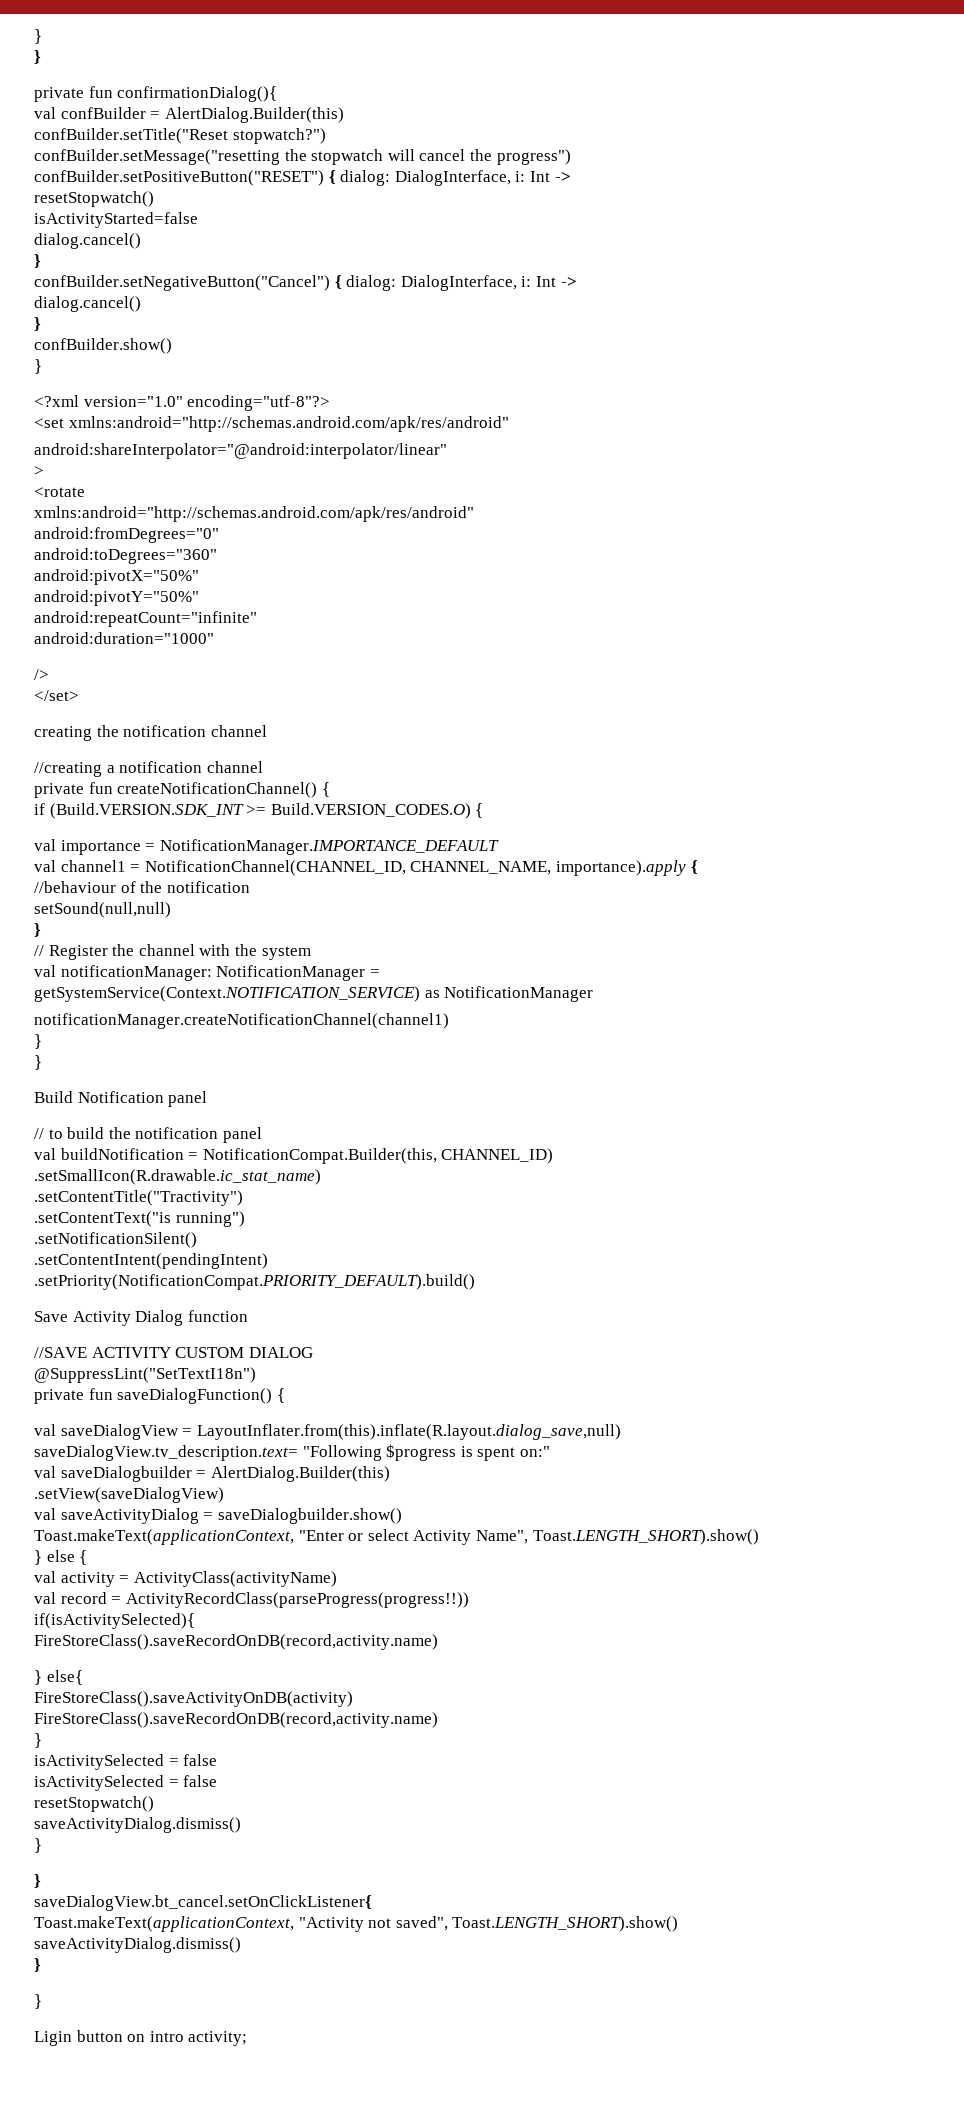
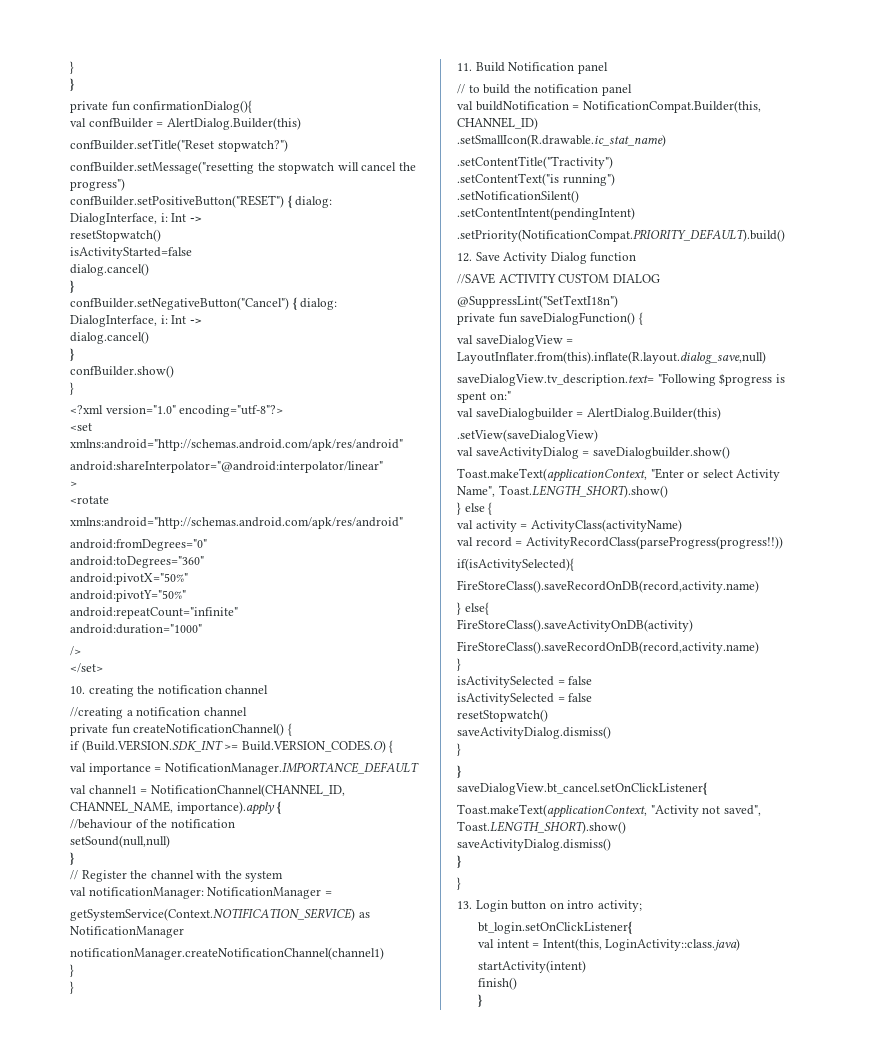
- creating the notification channel
+ 10. creating the notification channel
- Build Notification panel
+ 11. Build Notification panel
- Save Activity Dialog function
+ 12. Save Activity Dialog function
- Ligin button on intro activity;
+ 13. Login button on intro activity;
+ bt_login.setOnClickListener{
+ val intent = Intent(this, LoginActivity::class.java)
+ startActivity(intent)
+ finish()
+ }

